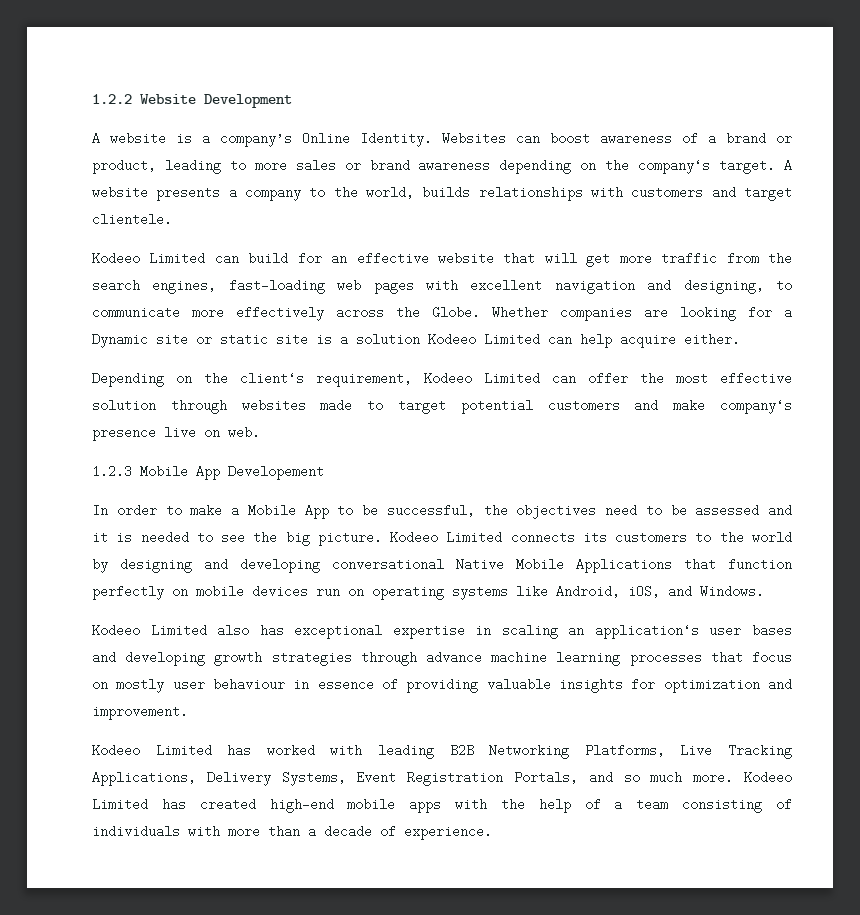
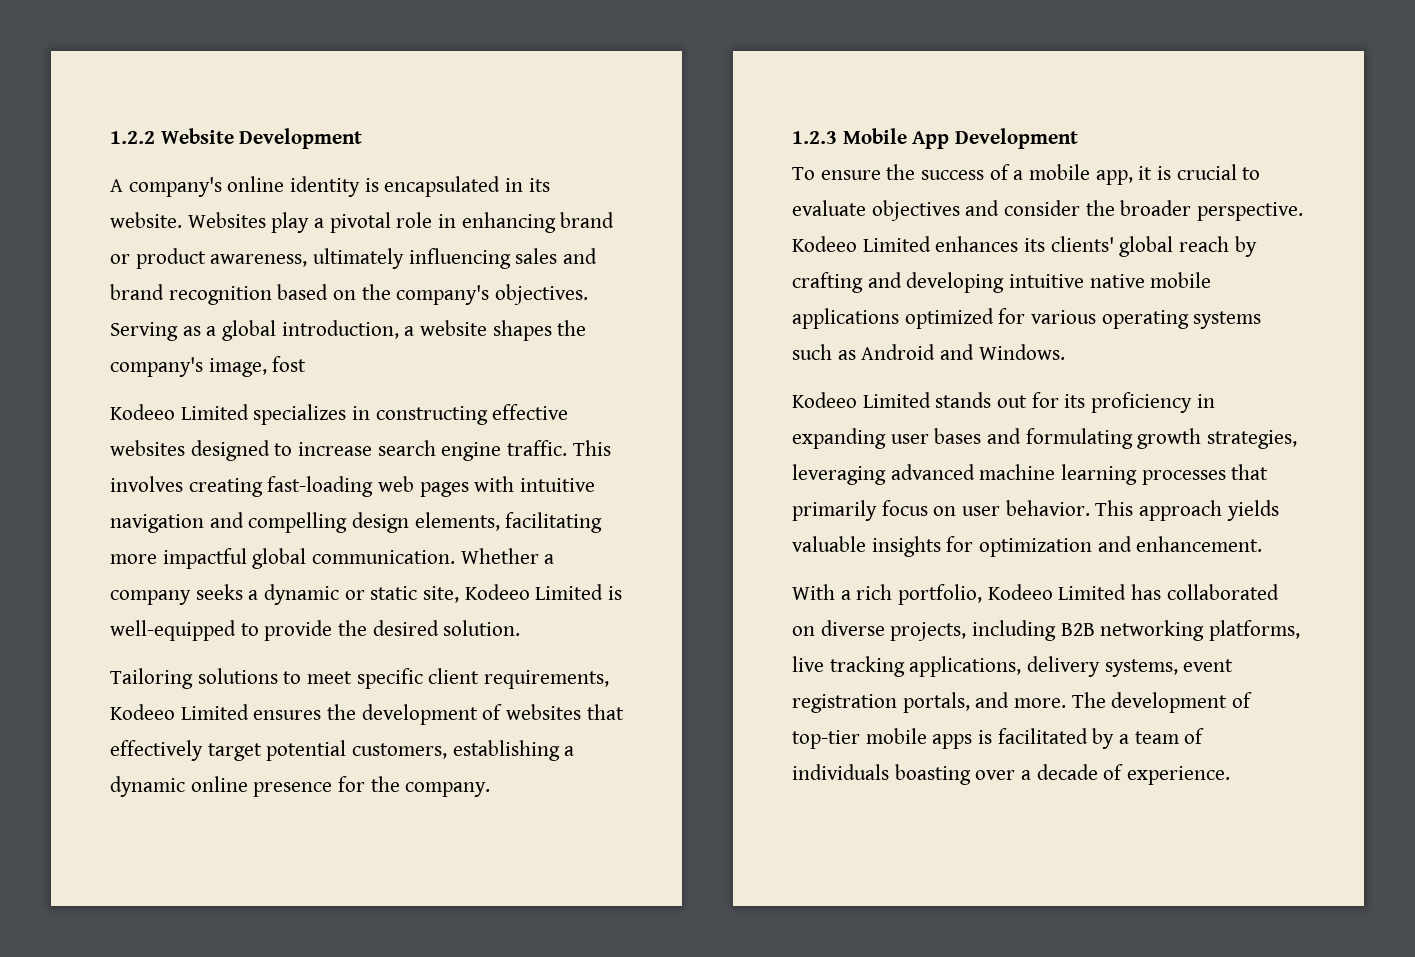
- A website is a company’s Online Identity. Websites can boost awareness of a brand or product, leading to more sales or brand awareness depending on the company‘s target. A website presents a company to the world, builds relationships with customers and target clientele.
- Kodeeo Limited can build for an effective website that will get more traffic from the search engines, fast-loading web pages with excellent navigation and designing, to communicate more effectively across the Globe. Whether companies are looking for a Dynamic site or static site is a solution Kodeeo Limited can help acquire either.
- Depending on the client‘s requirement, Kodeeo Limited can offer the most effective solution through websites made to target potential customers and make company‘s presence live on web.
- 1.2.3 Mobile App Developement
- In order to make a Mobile App to be successful, the objectives need to be assessed and it is needed to see the big picture. Kodeeo Limited connects its customers to the world by designing and developing conversational Native Mobile Applications that function perfectly on mobile devices run on operating systems like Android, iOS, and Windows.
- Kodeeo Limited also has exceptional expertise in scaling an application‘s user bases and developing growth strategies through advance machine learning processes that focus on mostly user behaviour in essence of providing valuable insights for optimization and improvement.
- Kodeeo Limited has worked with leading B2B Networking Platforms, Live Tracking Applications, Delivery Systems, Event Registration Portals, and so much more. Kodeeo Limited has created high-end mobile apps with the help of a team consisting of individuals with more than a decade of experience.
+ A company's online identity is encapsulated in its website. Websites play a pivotal role in enhancing brand or product awareness, ultimately influencing sales and brand recognition based on the company's objectives. Serving as a global introduction, a website shapes the company's image, fost
+ Kodeeo Limited specializes in constructing effective websites designed to increase search engine traffic. This involves creating fast-loading web pages with intuitive navigation and compelling design elements, facilitating more impactful global communication. Whether a company seeks a dynamic or static site, Kodeeo Limited is well-equipped to provide the desired solution.
+ Tailoring solutions to meet specific client requirements, Kodeeo Limited ensures the development of websites that effectively target potential customers, establishing a dynamic online presence for the company.
+ 1.2.3 Mobile App Development
+ To ensure the success of a mobile app, it is crucial to evaluate objectives and consider the broader perspective. Kodeeo Limited enhances its clients' global reach by crafting and developing intuitive native mobile applications optimized for various operating systems such as Android and Windows.
+ Kodeeo Limited stands out for its proficiency in expanding user bases and formulating growth strategies, leveraging advanced machine learning processes that primarily focus on user behavior. This approach yields valuable insights for optimization and enhancement.
+ With a rich portfolio, Kodeeo Limited has collaborated on diverse projects, including B2B networking platforms, live tracking applications, delivery systems, event registration portals, and more. The development of top-tier mobile apps is facilitated by a team of individuals boasting over a decade of experience.

